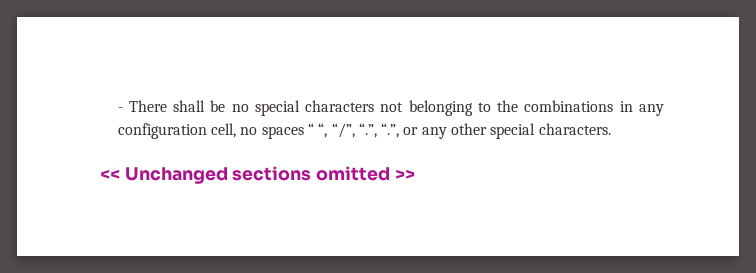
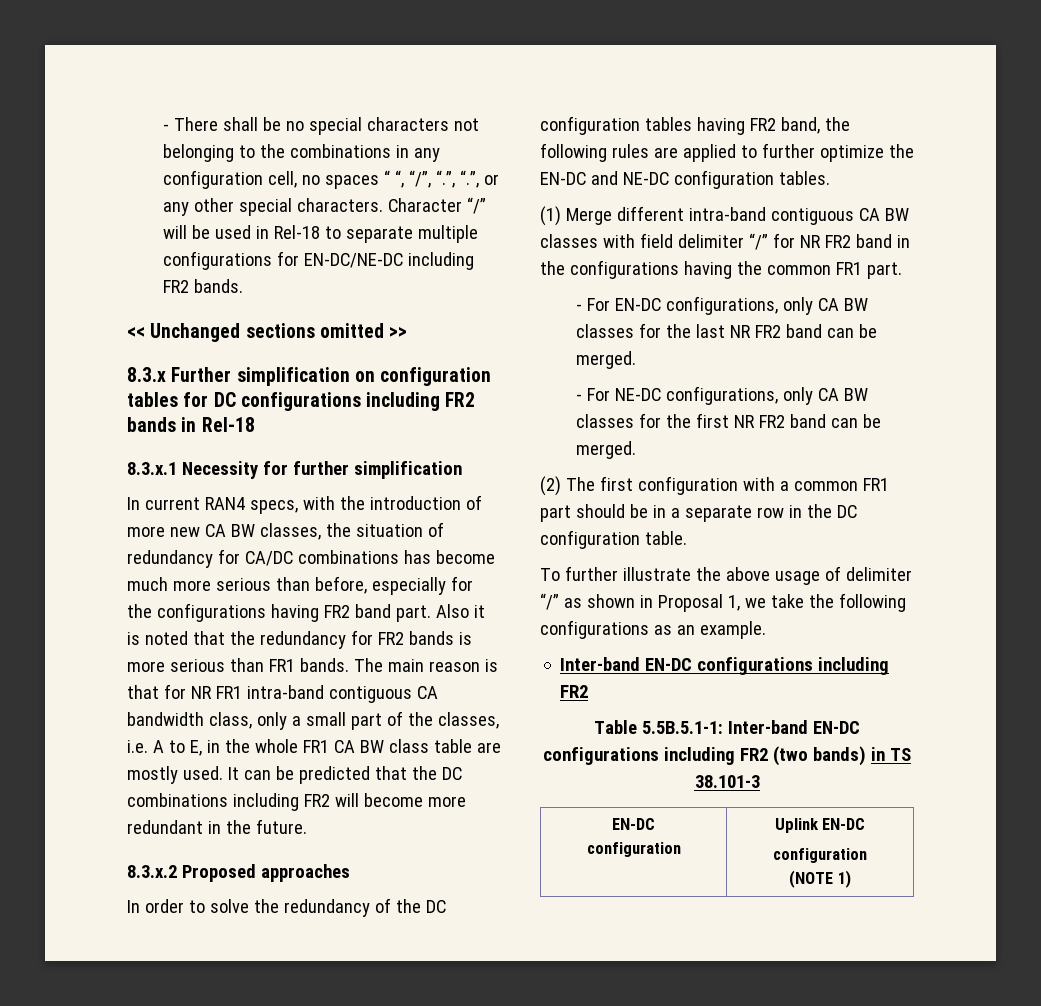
+ Character “/” will be used in Rel-18 to separate multiple configurations for EN-DC/NE-DC including FR2 bands.
+ 8.3.x Further simplification on configuration tables for DC configurations including FR2 bands in Rel-18
+ 8.3.x.1 Necessity for further simplification
+ In current RAN4 specs, with the introduction of more new CA BW classes, the situation of redundancy for CA/DC combinations has become much more serious than before, especially for the configurations having FR2 band part. Also it is noted that the redundancy for FR2 bands is more serious than FR1 bands. The main reason is that for NR FR1 intra-band contiguous CA bandwidth class, only a small part of the classes, i.e. A to E, in the whole FR1 CA BW class table are mostly used. It can be predicted that the DC combinations including FR2 will become more redundant in the future.
+ 8.3.x.2 Proposed approaches
+ In order to solve the redundancy of the DC configuration tables having FR2 band, the following rules are applied to further optimize the EN-DC and NE-DC configuration tables.
+ (1) Merge different intra-band contiguous CA BW classes with field delimiter “/” for NR FR2 band in the configurations having the common FR1 part.
+ - For EN-DC configurations, only CA BW classes for the last NR FR2 band can be merged.
+ - For NE-DC configurations, only CA BW classes for the first NR FR2 band can be merged.
+ (2) The first configuration with a common FR1 part should be in a separate row in the DC configuration table.
+ To further illustrate the above usage of delimiter “/” as shown in Proposal 1, we take the following configurations as an example.
+ Inter-band EN-DC configurations including FR2
+ Table 5.5B.5.1-1: Inter-band EN-DC configurations including FR2 (two bands) in TS 38.101-3
+ EN-DC
+ configuration | Uplink EN-DC
+ configuration
+ (NOTE 1)

